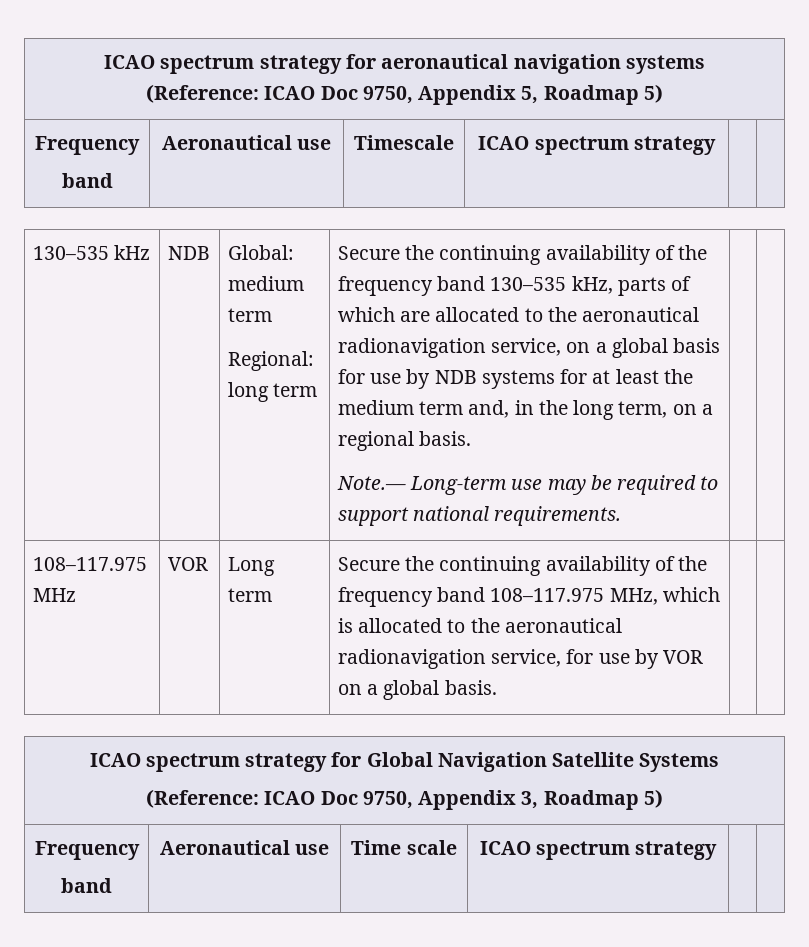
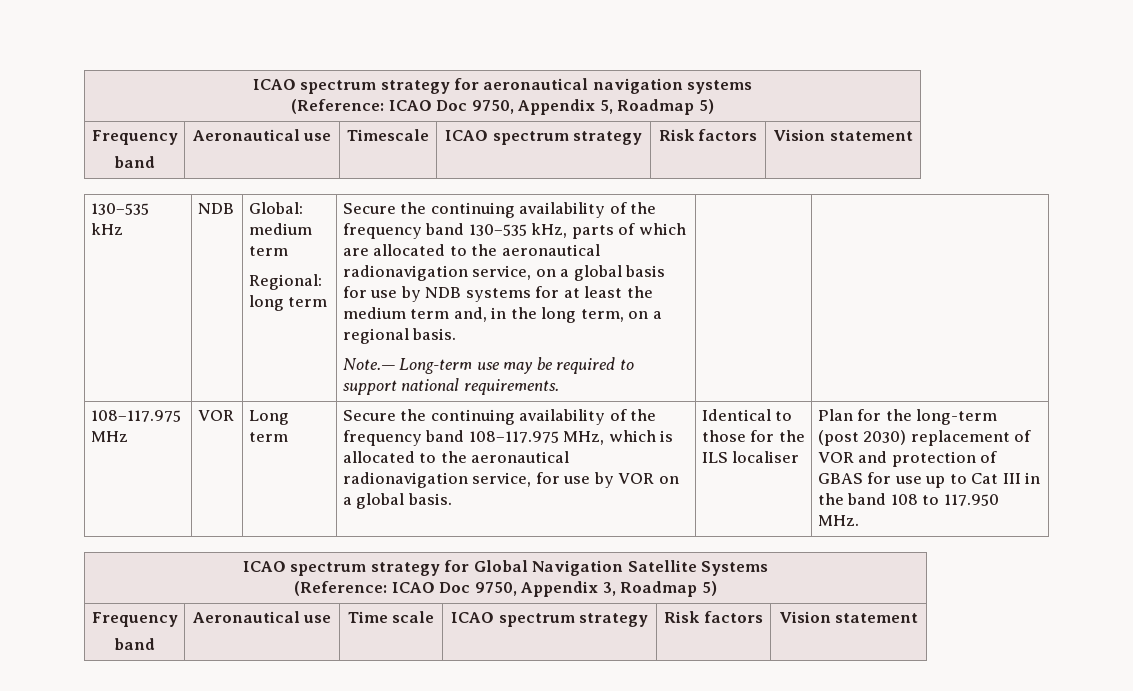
  ICAO spectrum strategy for aeronautical navigation systems
  (Reference: ICAO Doc 9750, Appendix 5, Roadmap 5)
  Frequency
- band | Aeronautical use | Timescale | ICAO spectrum strategy | |
+ band | Aeronautical use | Timescale | ICAO spectrum strategy | Risk factors | Vision statement
+ Identical to those for the ILS localiser | Plan for the long-term (post 2030) replacement of VOR and protection of GBAS for use up to Cat III in the band 108 to 117.950 MHz.
  ICAO spectrum strategy for Global Navigation Satellite Systems
  (Reference: ICAO Doc 9750, Appendix 3, Roadmap 5)
  Frequency
- band | Aeronautical use | Time scale | ICAO spectrum strategy | |
+ band | Aeronautical use | Time scale | ICAO spectrum strategy | Risk factors | Vision statement

